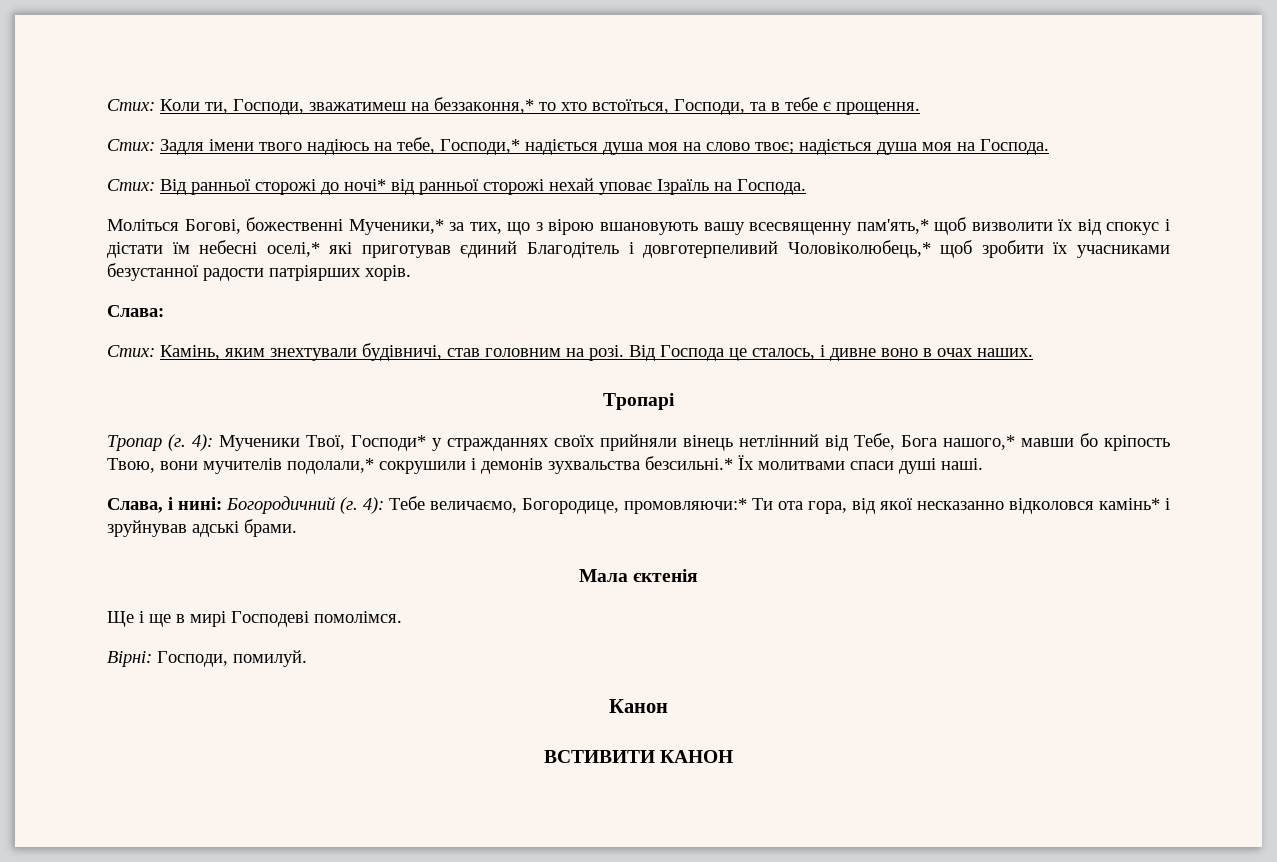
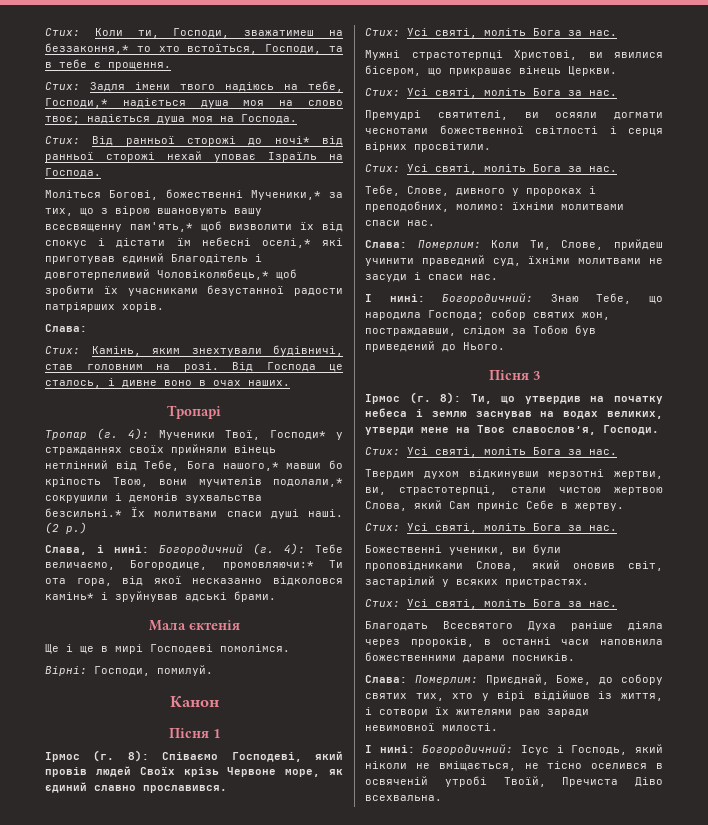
+ (2 р.)
- ВСТИВИТИ КАНОН
+ Пісня 1
+ Ірмос (г. 8): Співаємо Господеві, який провів людей Своїх крізь Червоне море, як єдиний славно прославився.
+ Стих: Усі святі, моліть Бога за нас.
+ Мужні страстотерпці Христові, ви явилися бісером, що прикрашає вінець Церкви.
+ Стих: Усі святі, моліть Бога за нас.
+ Премудрі святителі, ви осяяли догмати чеснотами божественної світлості і серця вірних просвітили.
+ Стих: Усі святі, моліть Бога за нас.
+ Тебе, Слове, дивного у пророках і преподобних, молимо: їхніми молитвами спаси нас.
+ Слава: Померлим: Коли Ти, Слове, прийдеш учинити праведний суд, їхніми молитвами не засуди і спаси нас.
+ І нині: Богородичний: Знаю Тебе, що народила Господа; собор святих жон, постраждавши, слідом за Тобою був приведений до Нього.
+ Пісня 3
+ Ірмос (г. 8): Ти, що утвердив на початку небеса і землю заснував на водах великих, утверди мене на Твоє славослов’я, Господи.
+ Стих: Усі святі, моліть Бога за нас.
+ Твердим духом відкинувши мерзотні жертви, ви, страстотерпці, стали чистою жертвою Слова, який Сам приніс Себе в жертву.
+ Стих: Усі святі, моліть Бога за нас.
+ Божественні ученики, ви були проповідниками Слова, який оновив світ, застарілий у всяких пристрастях.
+ Стих: Усі святі, моліть Бога за нас.
+ Благодать Всесвятого Духа раніше діяла через пророків, в останні часи наповнила божественними дарами посників.
+ Слава: Померлим: Приєднай, Боже, до собору святих тих, хто у вірі відійшов із життя, і сотвори їх жителями раю заради невимовної милості.
+ І нині: Богородичний: Ісус і Господь, який ніколи не вміщається, не тісно оселився в освяченій утробі Твоїй, Пречиста Діво всехвальна.

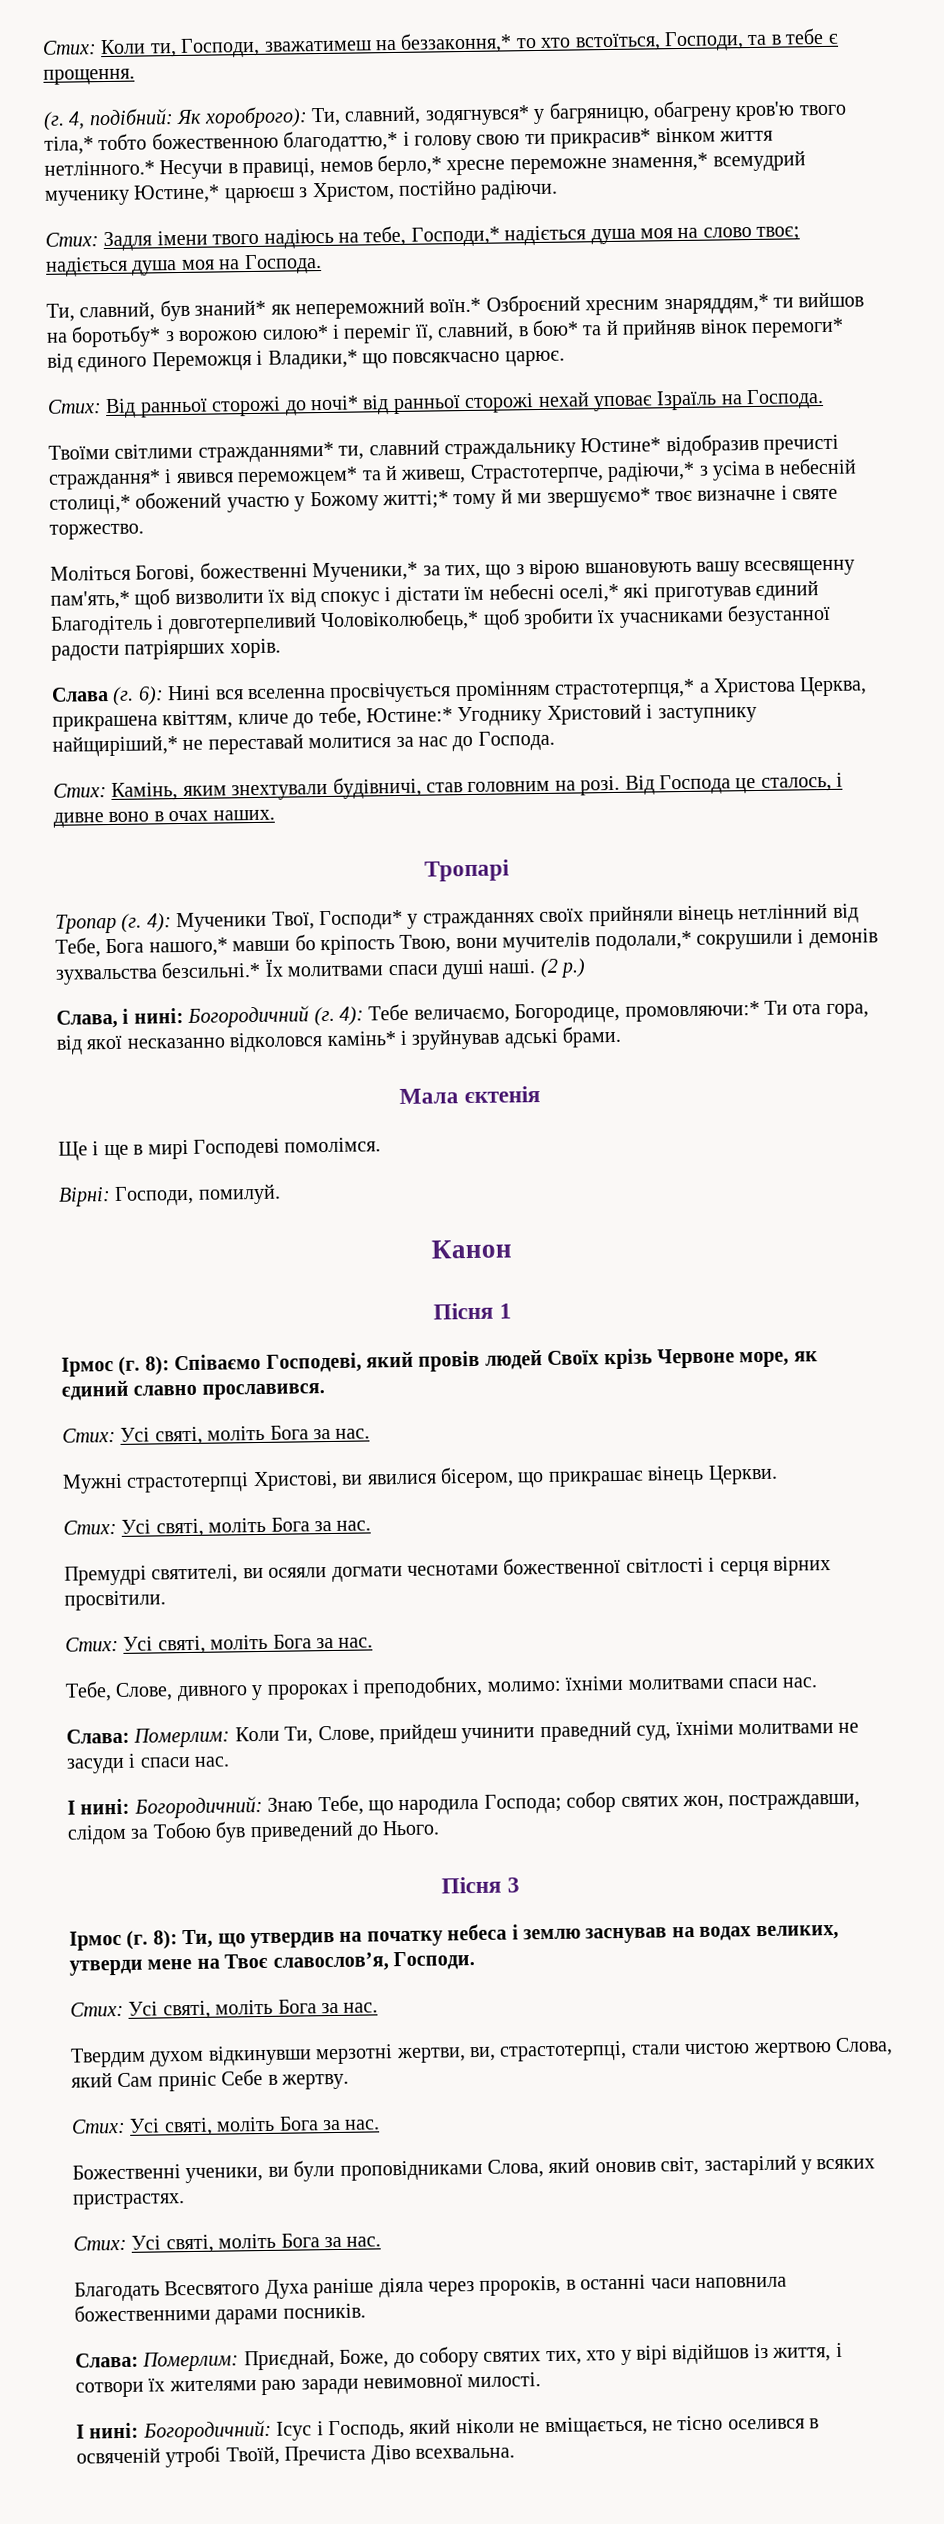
+ (г. 4, подібний: Як хороброго): Ти, cлавний, зодягнувся* у багряницю, обагрену кров'ю твого тіла,* тобто божественною благодаттю,* і голову свою ти прикрасив* вінком життя нетлінного.* Несучи в правиці, немов берло,* хресне переможне знамення,* всемудрий мученику Юстине,* царюєш з Христом, постійно радіючи.
+ Ти, cлавний, був знаний* як непереможний воїн.* Озброєний хресним знаряддям,* ти вийшов на боротьбу* з ворожою силою* і переміг її, славний, в бою* та й прийняв вінок перемоги* від єдиного Переможця і Владики,* що повсякчасно царює.
+ Твоїми світлими стражданнями* ти, славний страждальнику Юстине* відобразив пречисті страждання* і явився переможцем* та й живеш, Страстотерпче, радіючи,* з усіма в небесній столиці,* обожений участю у Божому житті;* тому й ми звершуємо* твоє визначне і святе торжество.
  Моліться Богові, божественні Мученики,* за тих, що з вірою вшановують вашу всесвященну пам'ять,* щоб визволити їх від спокус і дістати їм небесні оселі,* які приготував єдиний Благодітель і довготерпеливий Чоловіколюбець,* щоб зробити їх учасниками безустанної радости патріярших хорів.
- Слава:
+ Слава (г. 6): Нині вся вселенна просвічується промінням страстотерпця,* а Христова Церква, прикрашена квіттям, кличе до тебе, Юстине:* Угоднику Христовий і заступнику найщиріший,* не переставай молитися за нас до Господа.

